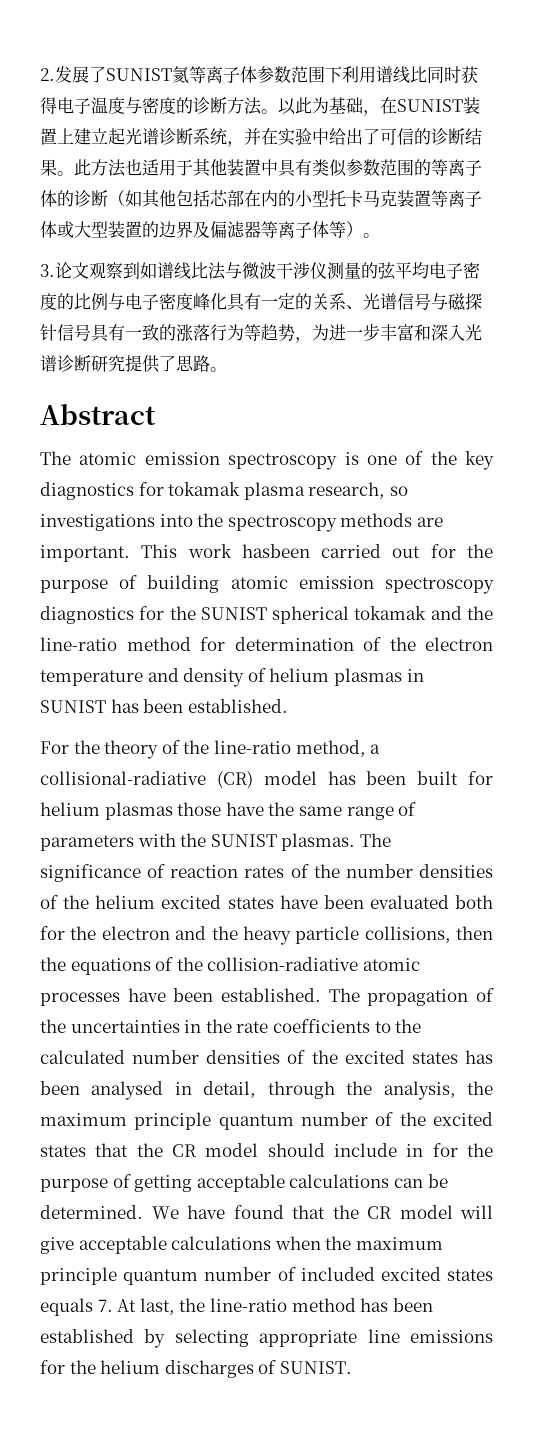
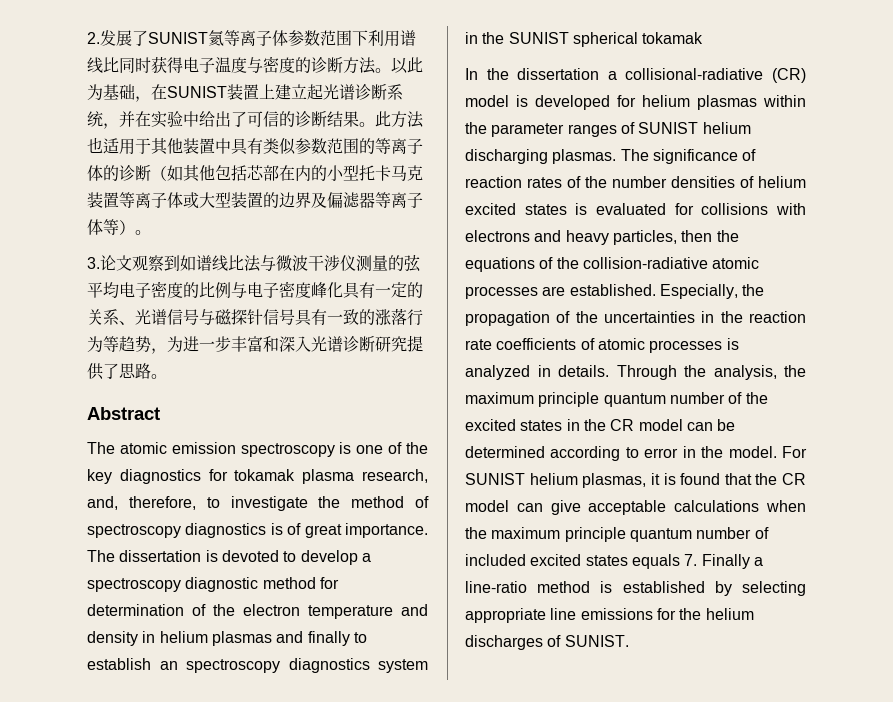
- The atomic emission spectroscopy is one of the key diagnostics for tokamak plasma research, so investigations into the spectroscopy methods are important. This work hasbeen carried out for the purpose of building atomic emission spectroscopy diagnostics for the SUNIST spherical tokamak and the line-ratio method for determination of the electron temperature and density of helium plasmas in SUNIST has been established.
- For the theory of the line-ratio method, a collisional-radiative (CR) model has been built for helium plasmas those have the same range of parameters with the SUNIST plasmas.
+ The atomic emission spectroscopy is one of the key diagnostics for tokamak plasma research, and, therefore, to investigate the method of spectroscopy diagnostics is of great importance. The dissertation is devoted to develop a spectroscopy diagnostic method for determination of the electron temperature and density in helium plasmas and finally to establish an spectroscopy diagnostics system in the SUNIST spherical tokamak
+ In the dissertation a collisional-radiative (CR) model is developed for helium plasmas within the parameter ranges of SUNIST helium discharging plasmas.
- The significance of reaction rates of the number densities of the helium excited states have been evaluated both for the electron and the heavy particle collisions, then the equations of the collision-radiative atomic processes have been established. The propagation of the uncertainties in the rate coefficients to the calculated number densities of the excited states has been analysed in detail, through the analysis, the maximum principle quantum number of the excited states that the CR model should include in for the purpose of getting acceptable calculations can be determined. We have found that the CR model will give acceptable calculations when the maximum principle quantum number of included excited states equals 7. At last, the line-ratio method has been established by selecting appropriate line emissions for the helium discharges of SUNIST.
+ The significance of reaction rates of the number densities of helium excited states is evaluated for collisions with electrons and heavy particles, then the equations of the collision-radiative atomic processes are established. Especially, the propagation of the uncertainties in the reaction rate coefficients of atomic processes is analyzed in details. Through the analysis, the maximum principle quantum number of the excited states in the CR model can be determined according to error in the model. For SUNIST helium plasmas, it is found that the CR model can give acceptable calculations when the maximum principle quantum number of included excited states equals 7. Finally a line-ratio method is established by selecting appropriate line emissions for the helium discharges of SUNIST.

